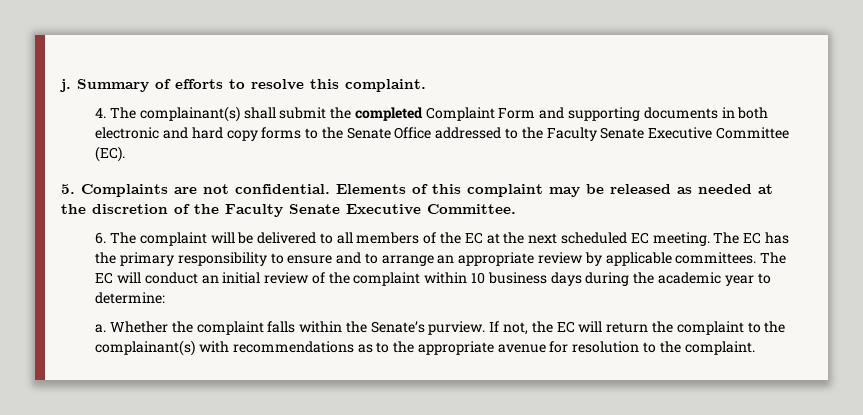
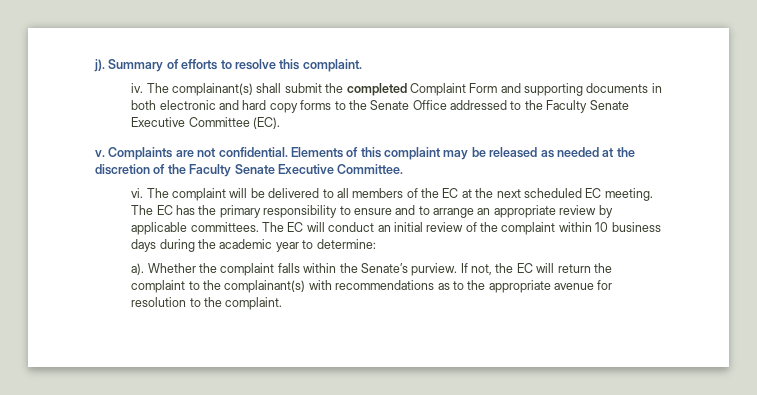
- j.
+ j).
- 4. The complainant(s) shall submit the completed Complaint Form and supporting documents in both electronic and hard copy forms to the Senate Office addressed to the Faculty Senate Executive Committee (EC).
+ iv. The complainant(s) shall submit the completed Complaint Form and supporting documents in both electronic and hard copy forms to the Senate Office addressed to the Faculty Senate Executive Committee (EC).
- 5. Complaints are not confidential.
+ v. Complaints are not confidential.
- 6. The complaint will be delivered to all members of the EC at the next scheduled EC meeting.
+ vi. The complaint will be delivered to all members of the EC at the next scheduled EC meeting.
- a.
+ a).

